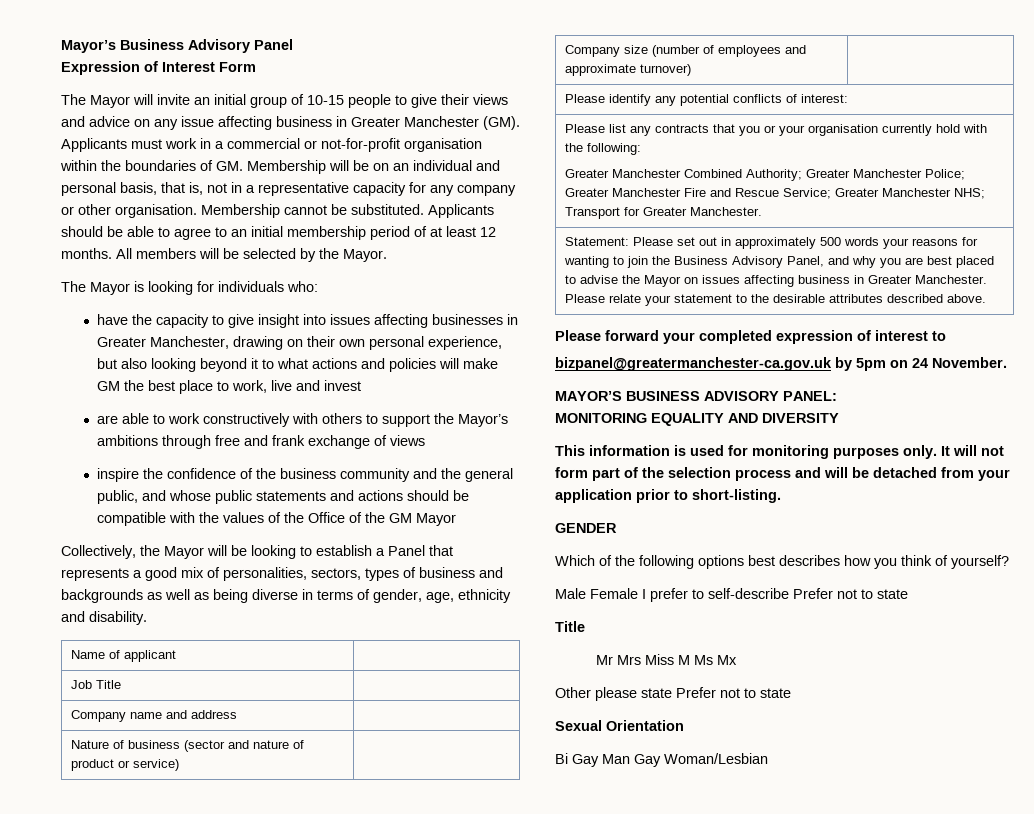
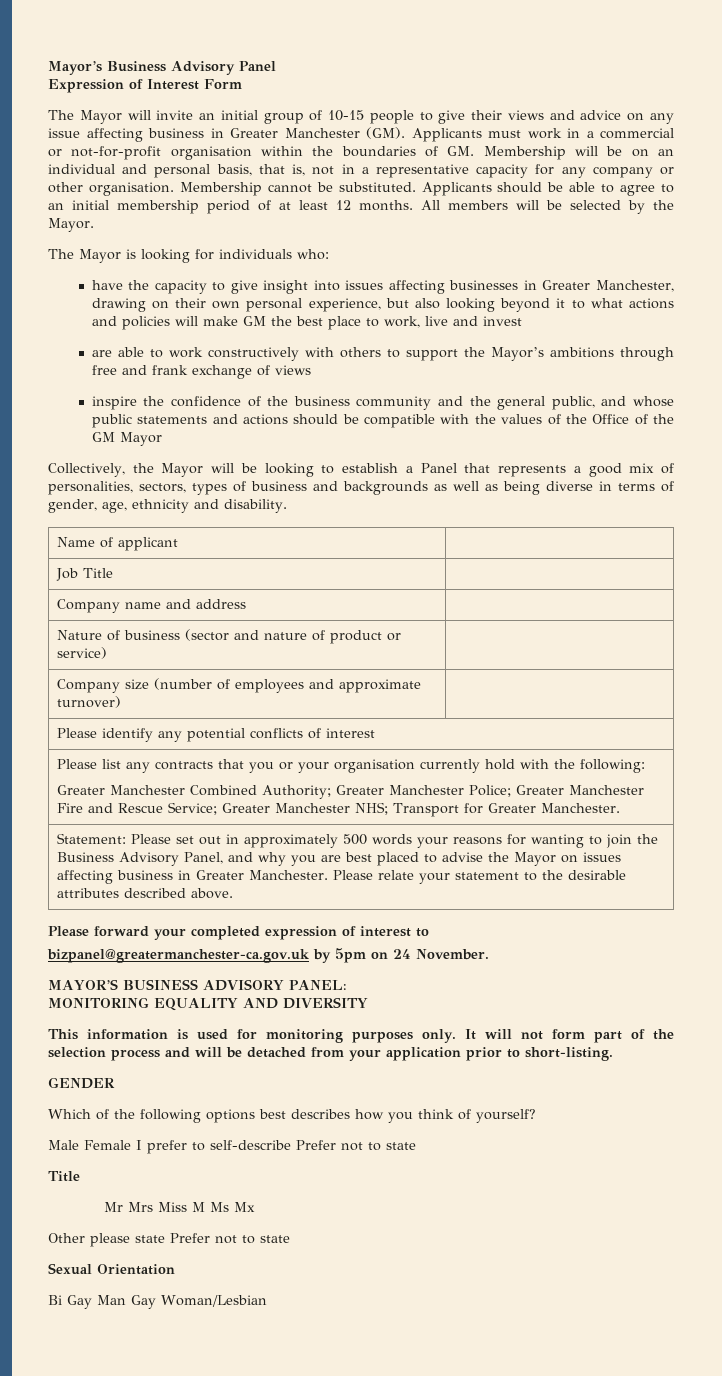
- Please identify any potential conflicts of interest:
+ Please identify any potential conflicts of interest

